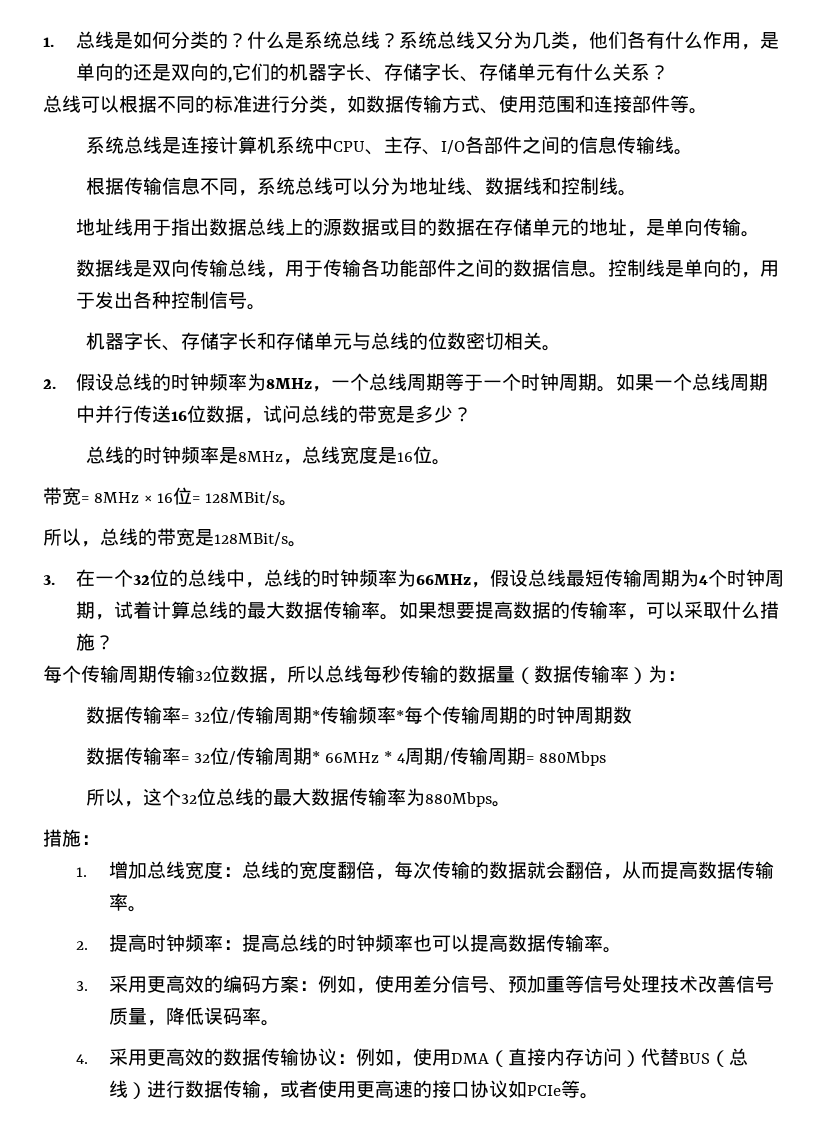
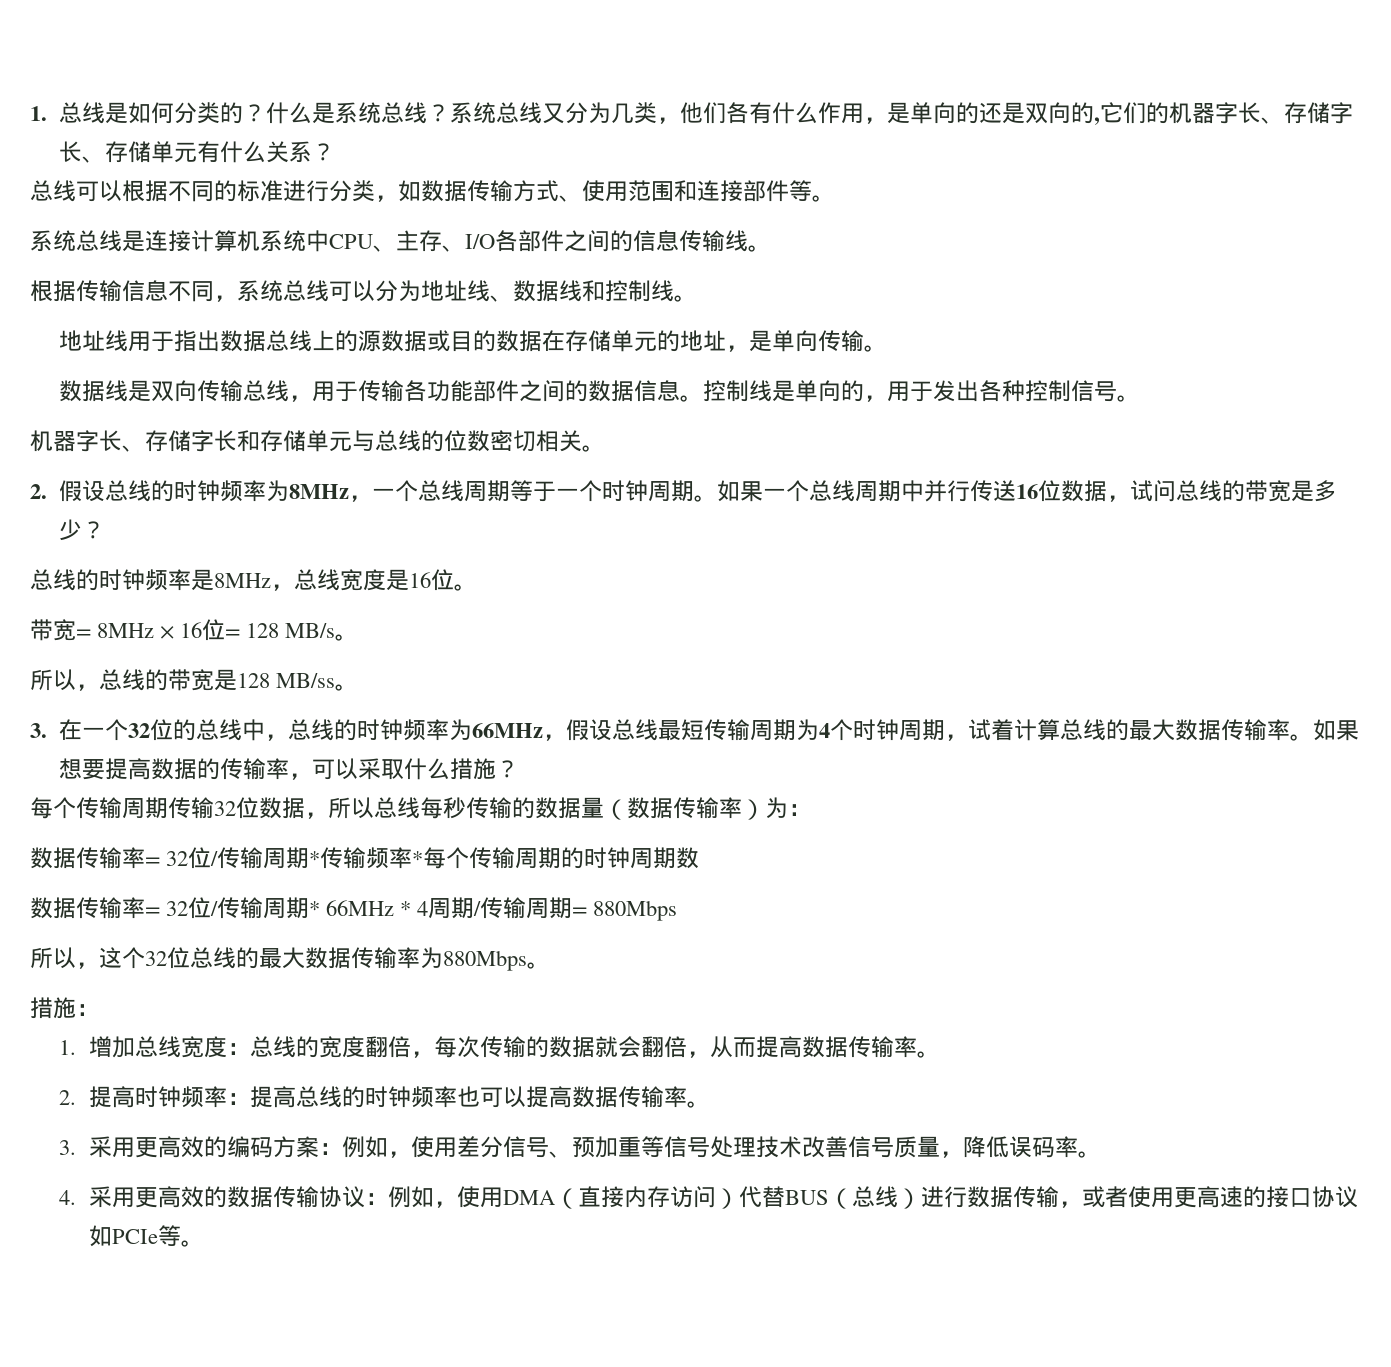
- 带宽= 8MHz × 16位= 128MBit/s。
+ 带宽= 8MHz × 16位= 128 MB/s。
- 所以，总线的带宽是128MBit/s。
+ 所以，总线的带宽是128 MB/ss。

